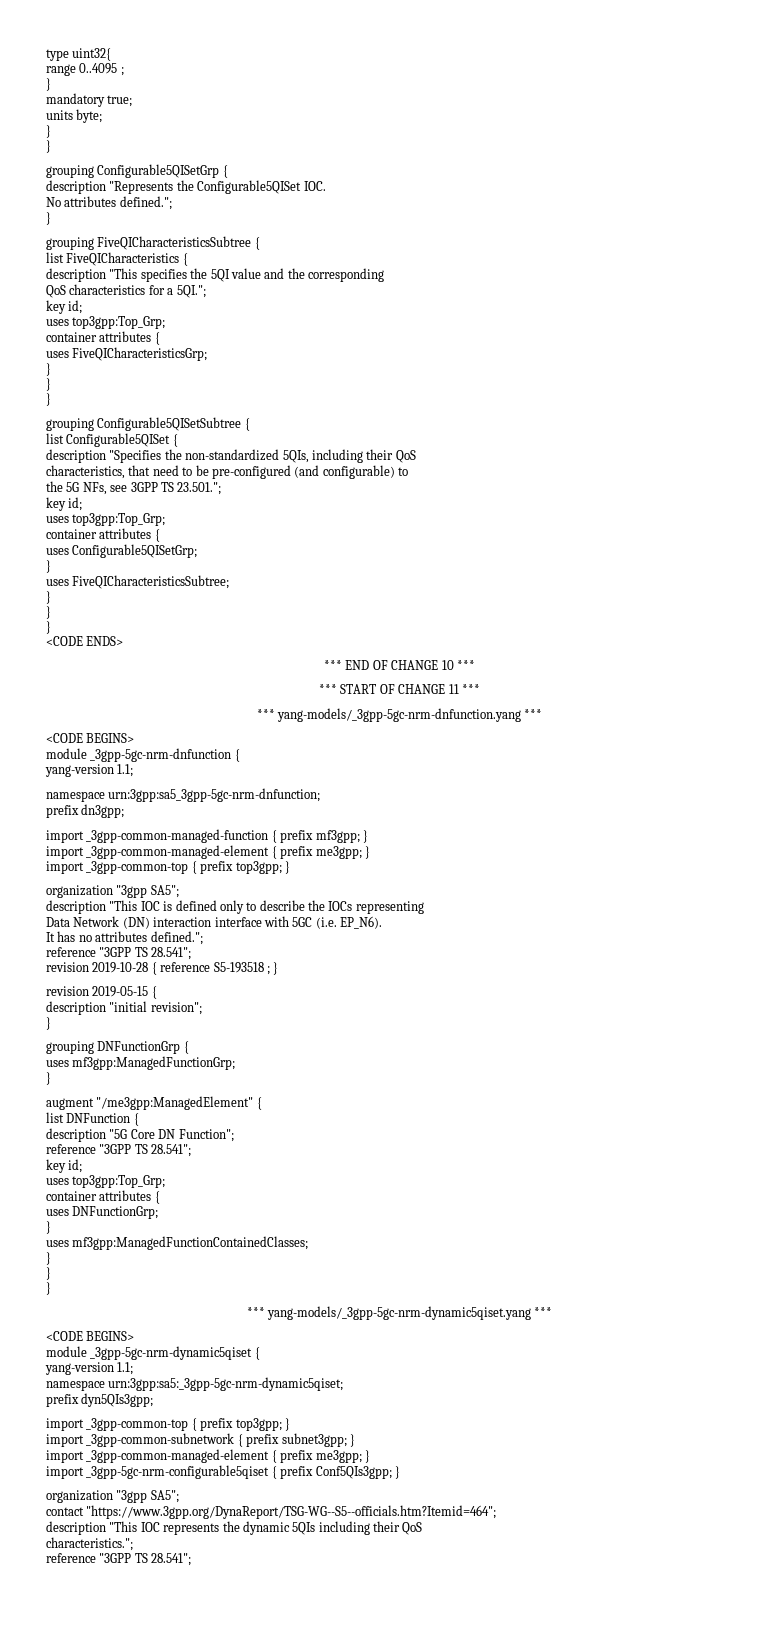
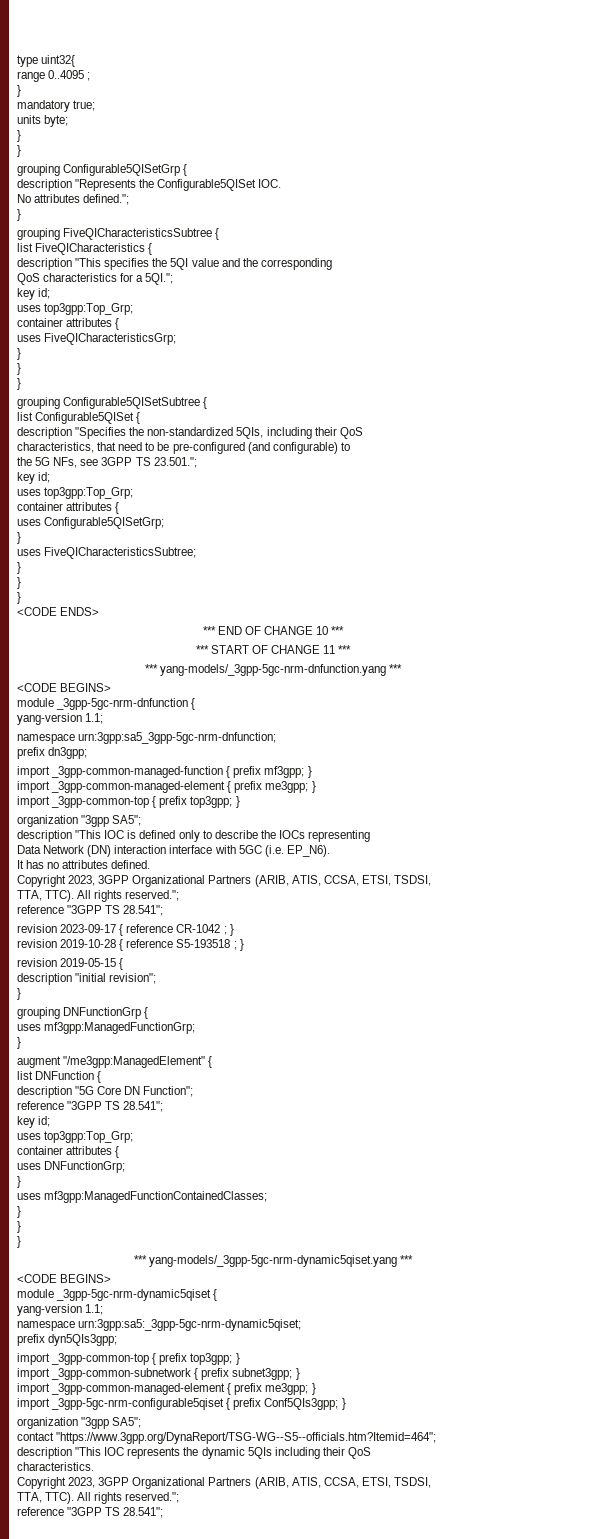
- It has no attributes defined.";
+ It has no attributes defined.
+ Copyright 2023, 3GPP Organizational Partners (ARIB, ATIS, CCSA, ETSI, TSDSI,
+ TTA, TTC). All rights reserved.";
  reference "3GPP TS 28.541";
+ revision 2023-09-17 { reference CR-1042 ; }
- characteristics.";
+ characteristics.
+ Copyright 2023, 3GPP Organizational Partners (ARIB, ATIS, CCSA, ETSI, TSDSI,
+ TTA, TTC). All rights reserved.";

